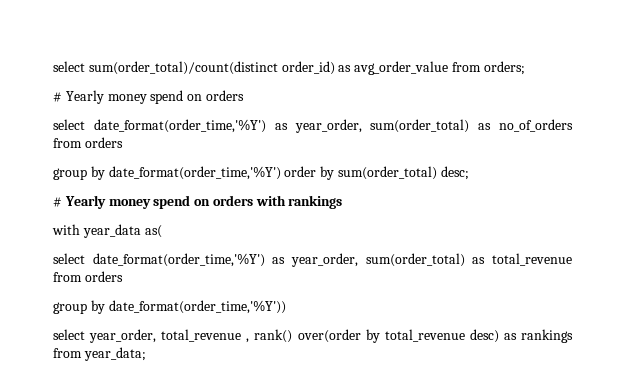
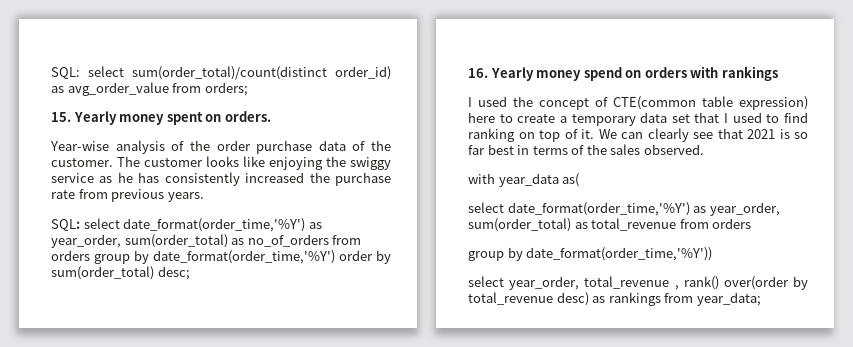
- select sum(order_total)/count(distinct order_id) as avg_order_value from orders;
- # Yearly money spend on orders
- select date_format(order_time,'%Y') as year_order, sum(order_total) as no_of_orders from orders
- group by date_format(order_time,'%Y') order by sum(order_total) desc;
+ SQL: select sum(order_total)/count(distinct order_id) as avg_order_value from orders;
+ 15. Yearly money spent on orders.
+ Year-wise analysis of the order purchase data of the customer. The customer looks like enjoying the swiggy service as he has consistently increased the purchase rate from previous years.
+ SQL: select date_format(order_time,'%Y') as year_order, sum(order_total) as no_of_orders from orders group by date_format(order_time,'%Y') order by sum(order_total) desc;
- # Yearly money spend on orders with rankings
+ 16. Yearly money spend on orders with rankings
+ I used the concept of CTE(common table expression) here to create a temporary data set that I used to find ranking on top of it. We can clearly see that 2021 is so far best in terms of the sales observed.

